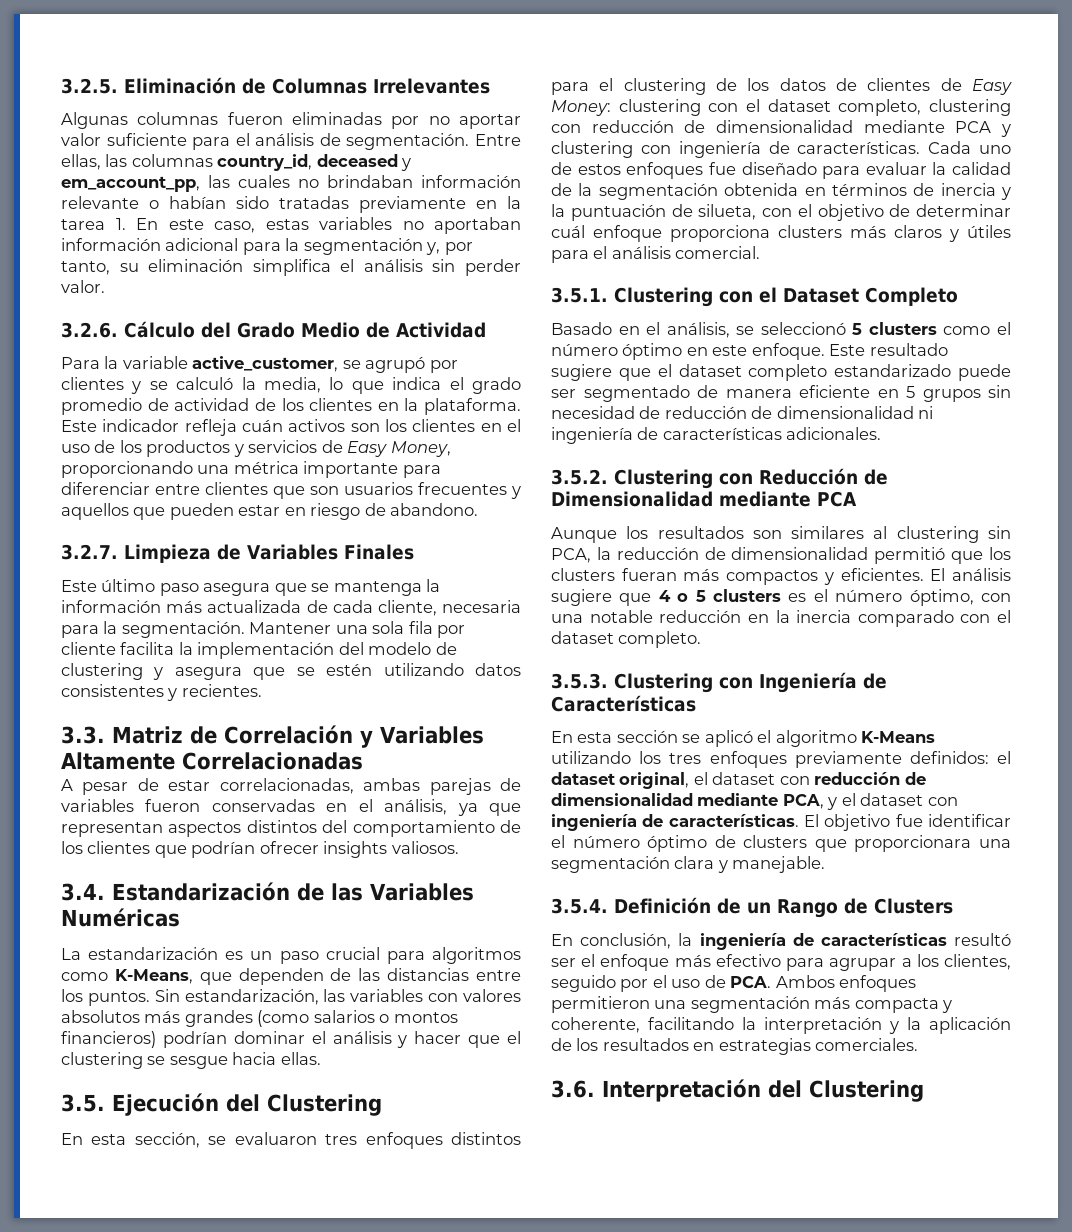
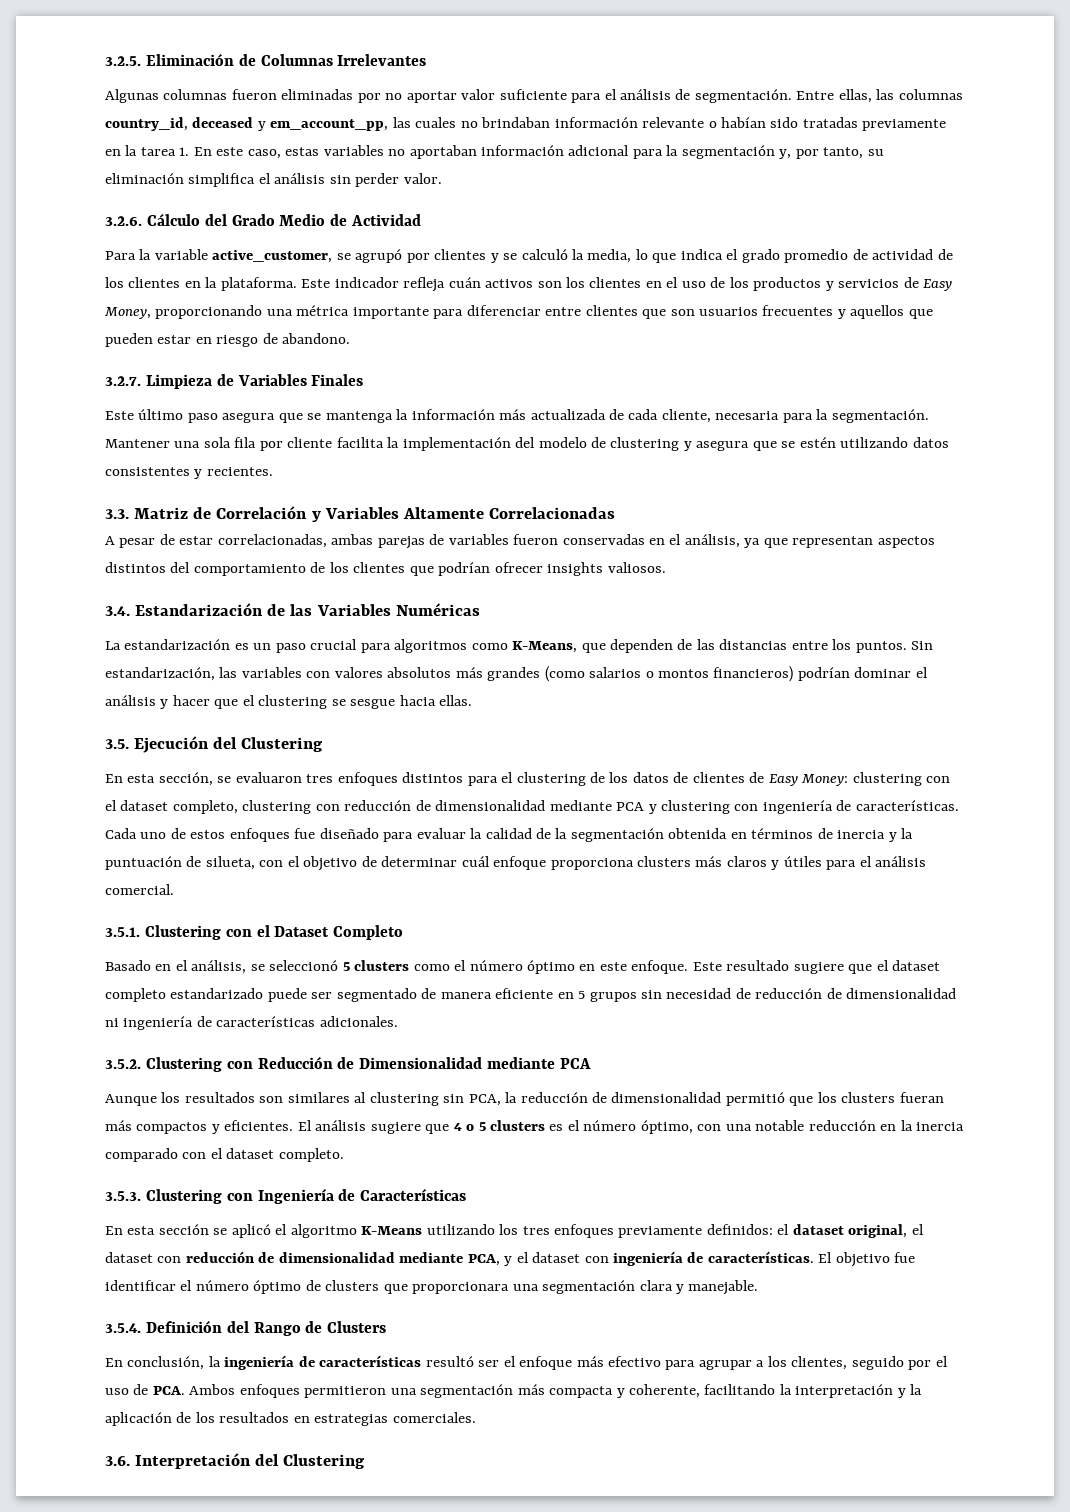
- 3.5.4. Definición de un Rango de Clusters
+ 3.5.4. Definición del Rango de Clusters

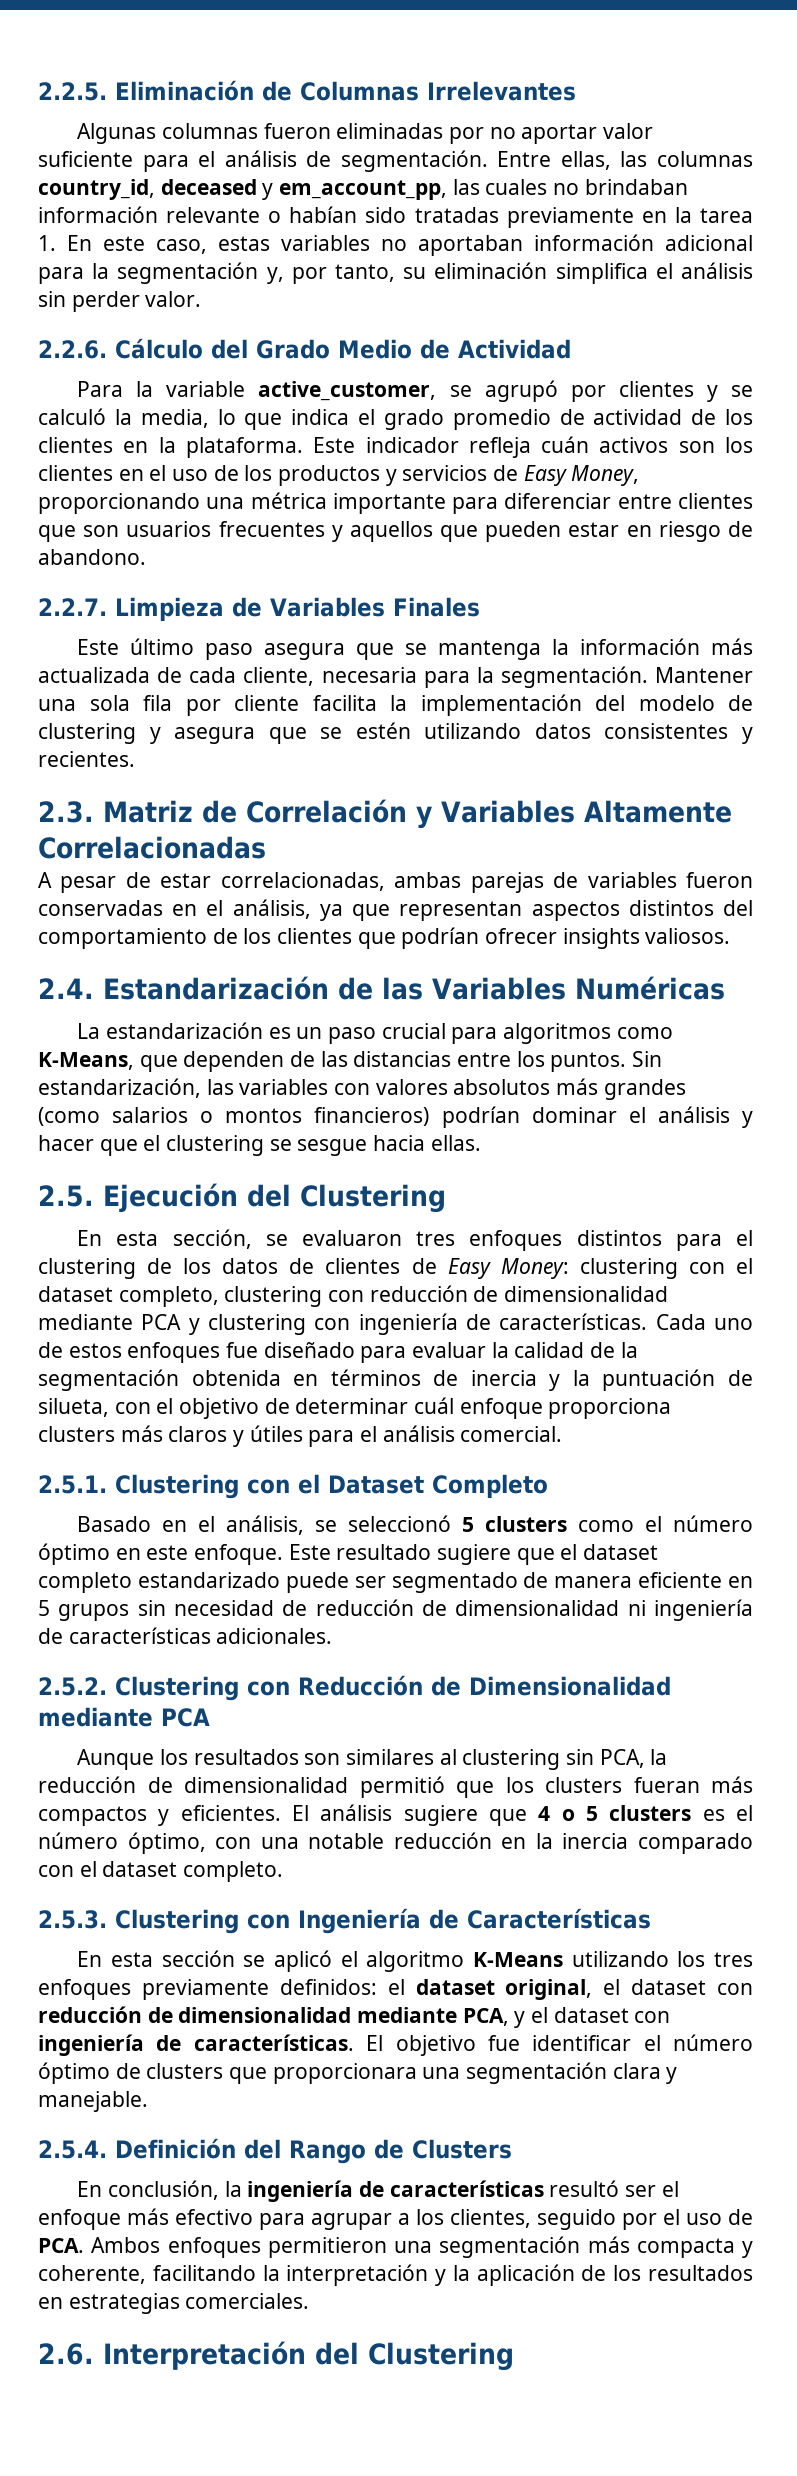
- 3.2.5. Eliminación de Columnas Irrelevantes
+ 2.2.5. Eliminación de Columnas Irrelevantes
- 3.2.6. Cálculo del Grado Medio de Actividad
+ 2.2.6. Cálculo del Grado Medio de Actividad
- 3.2.7. Limpieza de Variables Finales
+ 2.2.7. Limpieza de Variables Finales
- 3.3. Matriz de Correlación y Variables Altamente Correlacionadas
+ 2.3. Matriz de Correlación y Variables Altamente Correlacionadas
- 3.4. Estandarización de las Variables Numéricas
+ 2.4. Estandarización de las Variables Numéricas
- 3.5. Ejecución del Clustering
+ 2.5. Ejecución del Clustering
- 3.5.1. Clustering con el Dataset Completo
+ 2.5.1. Clustering con el Dataset Completo
- 3.5.2. Clustering con Reducción de Dimensionalidad mediante PCA
+ 2.5.2. Clustering con Reducción de Dimensionalidad mediante PCA
- 3.5.3. Clustering con Ingeniería de Características
+ 2.5.3. Clustering con Ingeniería de Características
- 3.5.4. Definición del Rango de Clusters
+ 2.5.4. Definición del Rango de Clusters
- 3.6. Interpretación del Clustering
+ 2.6. Interpretación del Clustering

